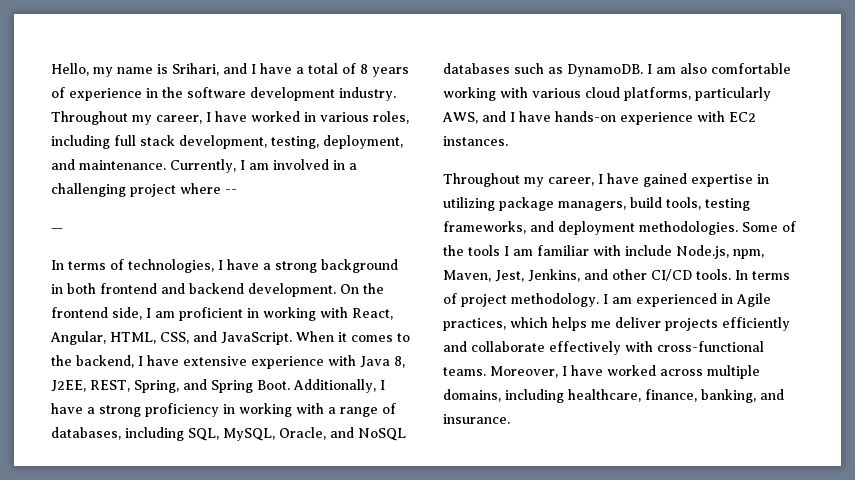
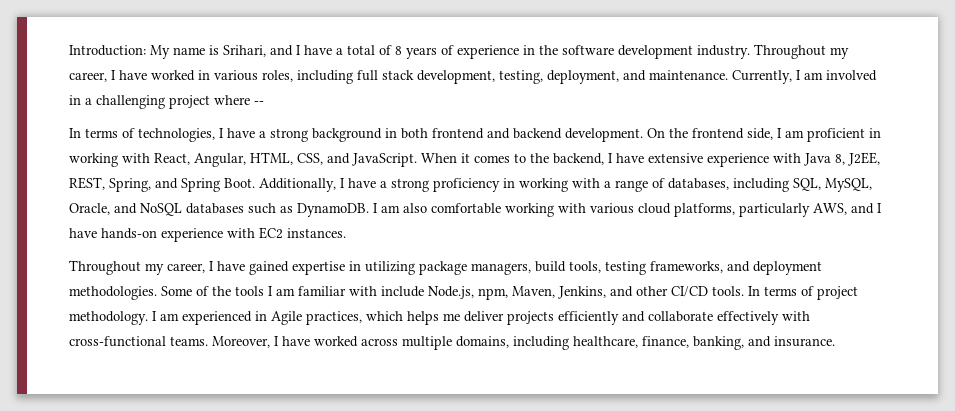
- Hello, my name is Srihari, and I have a total of 8 years of experience in the software development industry.
+ Introduction: My name is Srihari, and I have a total of 8 years of experience in the software development industry.
- —
- Some of the tools I am familiar with include Node.js, npm, Maven, Jest, Jenkins, and other CI/CD tools.
+ Some of the tools I am familiar with include Node.js, npm, Maven, Jenkins, and other CI/CD tools.

